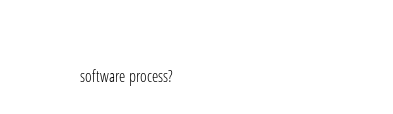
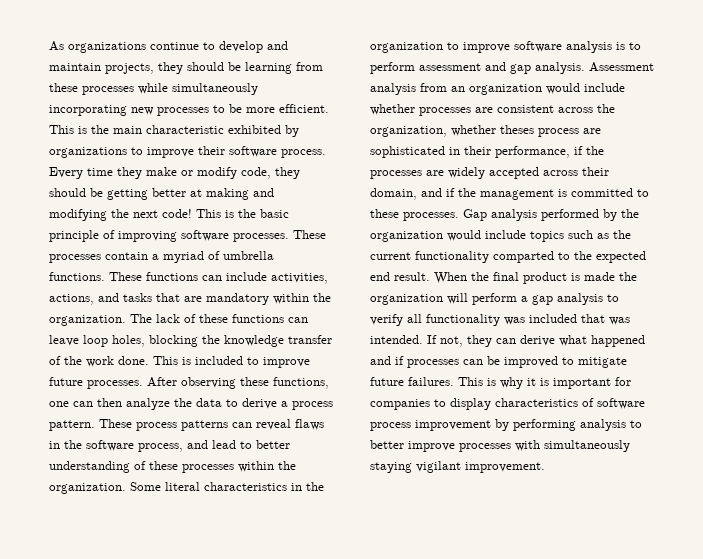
- software process?
+ As organizations continue to develop and maintain projects, they should be learning from these processes while simultaneously incorporating new processes to be more efficient. This is the main characteristic exhibited by organizations to improve their software process. Every time they make or modify code, they should be getting better at making and modifying the next code! This is the basic principle of improving software processes. These processes contain a myriad of umbrella functions. These functions can include activities, actions, and tasks that are mandatory within the organization. The lack of these functions can leave loop holes, blocking the knowledge transfer of the work done. This is included to improve future processes. After observing these functions, one can then analyze the data to derive a process pattern. These process patterns can reveal flaws in the software process, and lead to better understanding of these processes within the organization. Some literal characteristics in the organization to improve software analysis is to perform assessment and gap analysis. Assessment analysis from an organization would include whether processes are consistent across the organization, whether theses process are sophisticated in their performance, if the processes are widely accepted across their domain, and if the management is committed to these processes. Gap analysis performed by the organization would include topics such as the current functionality comparted to the expected end result. When the final product is made the organization will perform a gap analysis to verify all functionality was included that was intended. If not, they can derive what happened and if processes can be improved to mitigate future failures. This is why it is important for companies to display characteristics of software process improvement by performing analysis to better improve processes with simultaneously staying vigilant improvement.

